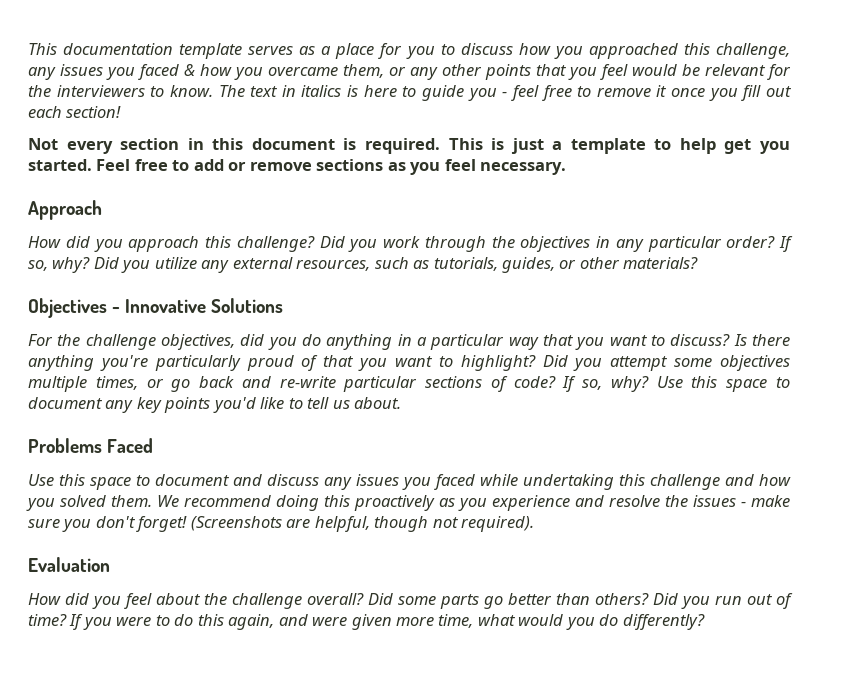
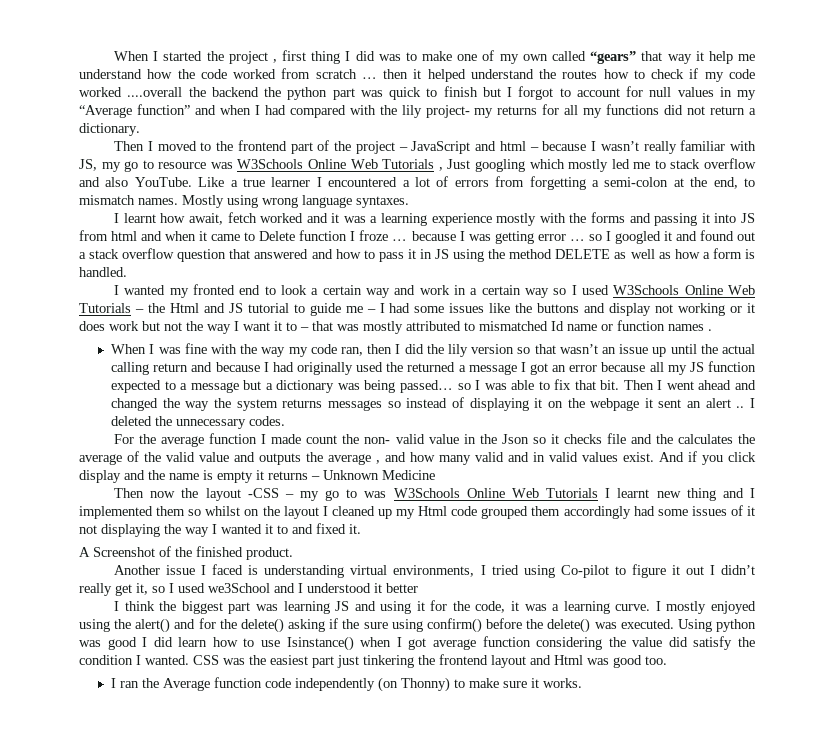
- This documentation template serves as a place for you to discuss how you approached this challenge, any issues you faced & how you overcame them, or any other points that you feel would be relevant for the interviewers to know. The text in italics is here to guide you - feel free to remove it once you fill out each section!
- Not every section in this document is required. This is just a template to help get you started. Feel free to add or remove sections as you feel necessary.
- Approach
- How did you approach this challenge? Did you work through the objectives in any particular order? If so, why? Did you utilize any external resources, such as tutorials, guides, or other materials?
- Objectives - Innovative Solutions
- For the challenge objectives, did you do anything in a particular way that you want to discuss? Is there anything you're particularly proud of that you want to highlight? Did you attempt some objectives multiple times, or go back and re-write particular sections of code? If so, why? Use this space to document any key points you'd like to tell us about.
- Problems Faced
- Use this space to document and discuss any issues you faced while undertaking this challenge and how you solved them. We recommend doing this proactively as you experience and resolve the issues - make sure you don't forget! (Screenshots are helpful, though not required).
- Evaluation
- How did you feel about the challenge overall? Did some parts go better than others? Did you run out of time? If you were to do this again, and were given more time, what would you do differently?
+ When I started the project , first thing I did was to make one of my own called “gears” that way it help me understand how the code worked from scratch … then it helped understand the routes how to check if my code worked ....overall the backend the python part was quick to finish but I forgot to account for null values in my “Average function” and when I had compared with the lily project- my returns for all my functions did not return a dictionary.
+ Then I moved to the frontend part of the project – JavaScript and html – because I wasn’t really familiar with JS, my go to resource was W3Schools Online Web Tutorials , Just googling which mostly led me to stack overflow and also YouTube. Like a true learner I encountered a lot of errors from forgetting a semi-colon at the end, to mismatch names. Mostly using wrong language syntaxes.
+ I learnt how await, fetch worked and it was a learning experience mostly with the forms and passing it into JS from html and when it came to Delete function I froze … because I was getting error … so I googled it and found out a stack overflow question that answered and how to pass it in JS using the method DELETE as well as how a form is handled.
+ I wanted my fronted end to look a certain way and work in a certain way so I used W3Schools Online Web Tutorials – the Html and JS tutorial to guide me – I had some issues like the buttons and display not working or it does work but not the way I want it to – that was mostly attributed to mismatched Id name or function names .
+ When I was fine with the way my code ran, then I did the lily version so that wasn’t an issue up until the actual calling return and because I had originally used the returned a message I got an error because all my JS function expected to a message but a dictionary was being passed… so I was able to fix that bit. Then I went ahead and changed the way the system returns messages so instead of displaying it on the webpage it sent an alert .. I deleted the unnecessary codes.
+ For the average function I made count the non- valid value in the Json so it checks file and the calculates the average of the valid value and outputs the average , and how many valid and in valid values exist. And if you click display and the name is empty it returns – Unknown Medicine
+ Then now the layout -CSS – my go to was W3Schools Online Web Tutorials I learnt new thing and I implemented them so whilst on the layout I cleaned up my Html code grouped them accordingly had some issues of it not displaying the way I wanted it to and fixed it.
+ A Screenshot of the finished product.
+ Another issue I faced is understanding virtual environments, I tried using Co-pilot to figure it out I didn’t really get it, so I used we3School and I understood it better
+ I think the biggest part was learning JS and using it for the code, it was a learning curve. I mostly enjoyed using the alert() and for the delete() asking if the sure using confirm() before the delete() was executed. Using python was good I did learn how to use Isinstance() when I got average function considering the value did satisfy the condition I wanted. CSS was the easiest part just tinkering the frontend layout and Html was good too.
+ I ran the Average function code independently (on Thonny) to make sure it works.

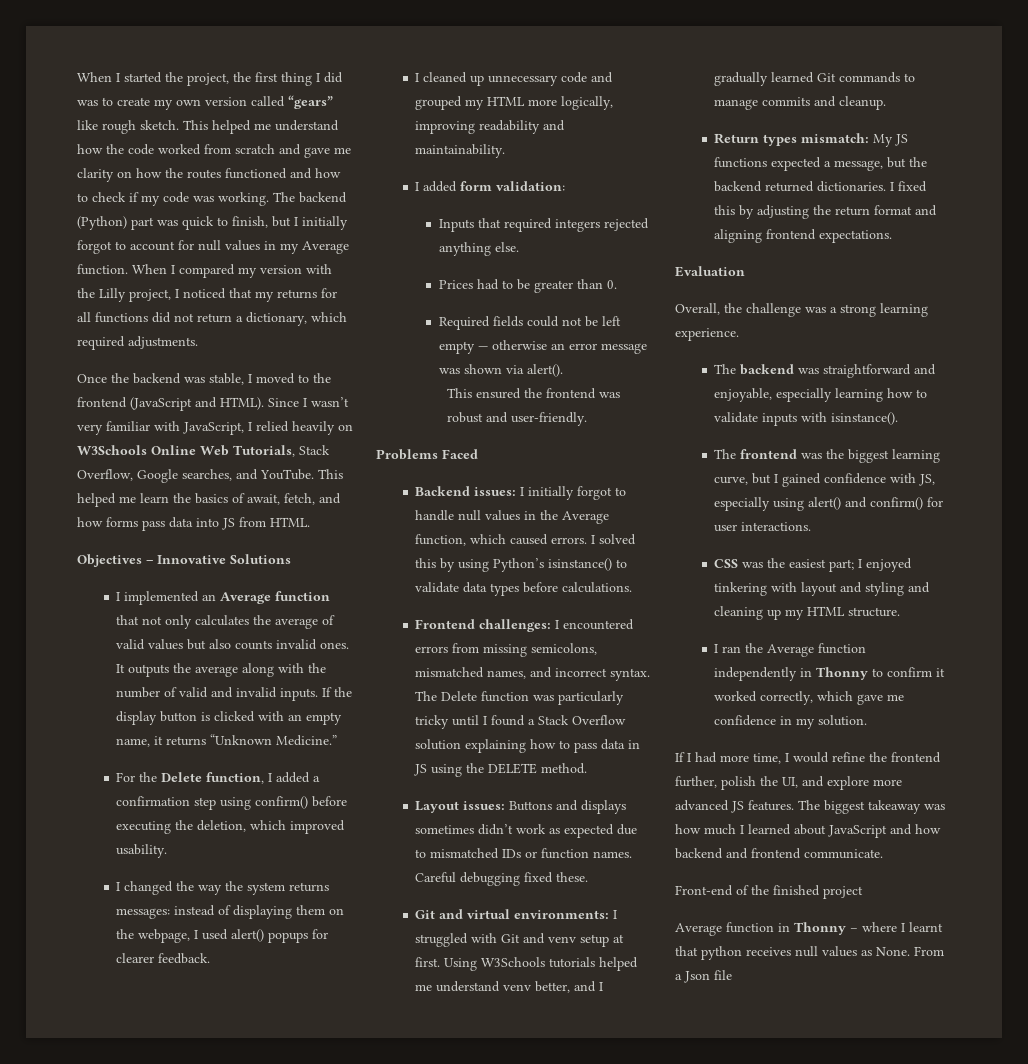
- When I started the project , first thing I did was to make one of my own called “gears” that way it help me understand how the code worked from scratch … then it helped understand the routes how to check if my code worked ....overall the backend the python part was quick to finish but I forgot to account for null values in my “Average function” and when I had compared with the lily project- my returns for all my functions did not return a dictionary.
- Then I moved to the frontend part of the project – JavaScript and html – because I wasn’t really familiar with JS, my go to resource was W3Schools Online Web Tutorials , Just googling which mostly led me to stack overflow and also YouTube. Like a true learner I encountered a lot of errors from forgetting a semi-colon at the end, to mismatch names. Mostly using wrong language syntaxes.
- I learnt how await, fetch worked and it was a learning experience mostly with the forms and passing it into JS from html and when it came to Delete function I froze … because I was getting error … so I googled it and found out a stack overflow question that answered and how to pass it in JS using the method DELETE as well as how a form is handled.
- I wanted my fronted end to look a certain way and work in a certain way so I used W3Schools Online Web Tutorials – the Html and JS tutorial to guide me – I had some issues like the buttons and display not working or it does work but not the way I want it to – that was mostly attributed to mismatched Id name or function names .
- When I was fine with the way my code ran, then I did the lily version so that wasn’t an issue up until the actual calling return and because I had originally used the returned a message I got an error because all my JS function expected to a message but a dictionary was being passed… so I was able to fix that bit. Then I went ahead and changed the way the system returns messages so instead of displaying it on the webpage it sent an alert .. I deleted the unnecessary codes.
- For the average function I made count the non- valid value in the Json so it checks file and the calculates the average of the valid value and outputs the average , and how many valid and in valid values exist. And if you click display and the name is empty it returns – Unknown Medicine
- Then now the layout -CSS – my go to was W3Schools Online Web Tutorials I learnt new thing and I implemented them so whilst on the layout I cleaned up my Html code grouped them accordingly had some issues of it not displaying the way I wanted it to and fixed it.
- A Screenshot of the finished product.
- Another issue I faced is understanding virtual environments, I tried using Co-pilot to figure it out I didn’t really get it, so I used we3School and I understood it better
- I think the biggest part was learning JS and using it for the code, it was a learning curve. I mostly enjoyed using the alert() and for the delete() asking if the sure using confirm() before the delete() was executed. Using python was good I did learn how to use Isinstance() when I got average function considering the value did satisfy the condition I wanted. CSS was the easiest part just tinkering the frontend layout and Html was good too.
+ When I started the project, the first thing I did was to create my own version called “gears” like rough sketch. This helped me understand how the code worked from scratch and gave me clarity on how the routes functioned and how to check if my code was working. The backend (Python) part was quick to finish, but I initially forgot to account for null values in my Average function. When I compared my version with the Lilly project, I noticed that my returns for all functions did not return a dictionary, which required adjustments.
+ Once the backend was stable, I moved to the frontend (JavaScript and HTML). Since I wasn’t very familiar with JavaScript, I relied heavily on W3Schools Online Web Tutorials, Stack Overflow, Google searches, and YouTube. This helped me learn the basics of await, fetch, and how forms pass data into JS from HTML.
+ Objectives – Innovative Solutions
+ I implemented an Average function that not only calculates the average of valid values but also counts invalid ones. It outputs the average along with the number of valid and invalid inputs. If the display button is clicked with an empty name, it returns “Unknown Medicine.”
+ For the Delete function, I added a confirmation step using confirm() before executing the deletion, which improved usability.
+ I changed the way the system returns messages: instead of displaying them on the webpage, I used alert() popups for clearer feedback.
+ I cleaned up unnecessary code and grouped my HTML more logically, improving readability and maintainability.
+ I added form validation:
+ Inputs that required integers rejected anything else.
+ Prices had to be greater than 0.
+ Required fields could not be left empty — otherwise an error message was shown via alert().
+ This ensured the frontend was robust and user-friendly.
+ Problems Faced
+ Backend issues: I initially forgot to handle null values in the Average function, which caused errors. I solved this by using Python’s isinstance() to validate data types before calculations.
+ Frontend challenges: I encountered errors from missing semicolons, mismatched names, and incorrect syntax. The Delete function was particularly tricky until I found a Stack Overflow solution explaining how to pass data in JS using the DELETE method.
+ Layout issues: Buttons and displays sometimes didn’t work as expected due to mismatched IDs or function names. Careful debugging fixed these.
+ Git and virtual environments: I struggled with Git and venv setup at first. Using W3Schools tutorials helped me understand venv better, and I gradually learned Git commands to manage commits and cleanup.
+ Return types mismatch: My JS functions expected a message, but the backend returned dictionaries. I fixed this by adjusting the return format and aligning frontend expectations.
+ Evaluation
+ Overall, the challenge was a strong learning experience.
+ The backend was straightforward and enjoyable, especially learning how to validate inputs with isinstance().
+ The frontend was the biggest learning curve, but I gained confidence with JS, especially using alert() and confirm() for user interactions.
+ CSS was the easiest part; I enjoyed tinkering with layout and styling and cleaning up my HTML structure.
- I ran the Average function code independently (on Thonny) to make sure it works.
+ I ran the Average function independently in Thonny to confirm it worked correctly, which gave me confidence in my solution.
+ If I had more time, I would refine the frontend further, polish the UI, and explore more advanced JS features. The biggest takeaway was how much I learned about JavaScript and how backend and frontend communicate.
+ Front-end of the finished project
+ Average function in Thonny – where I learnt that python receives null values as None. From a Json file

